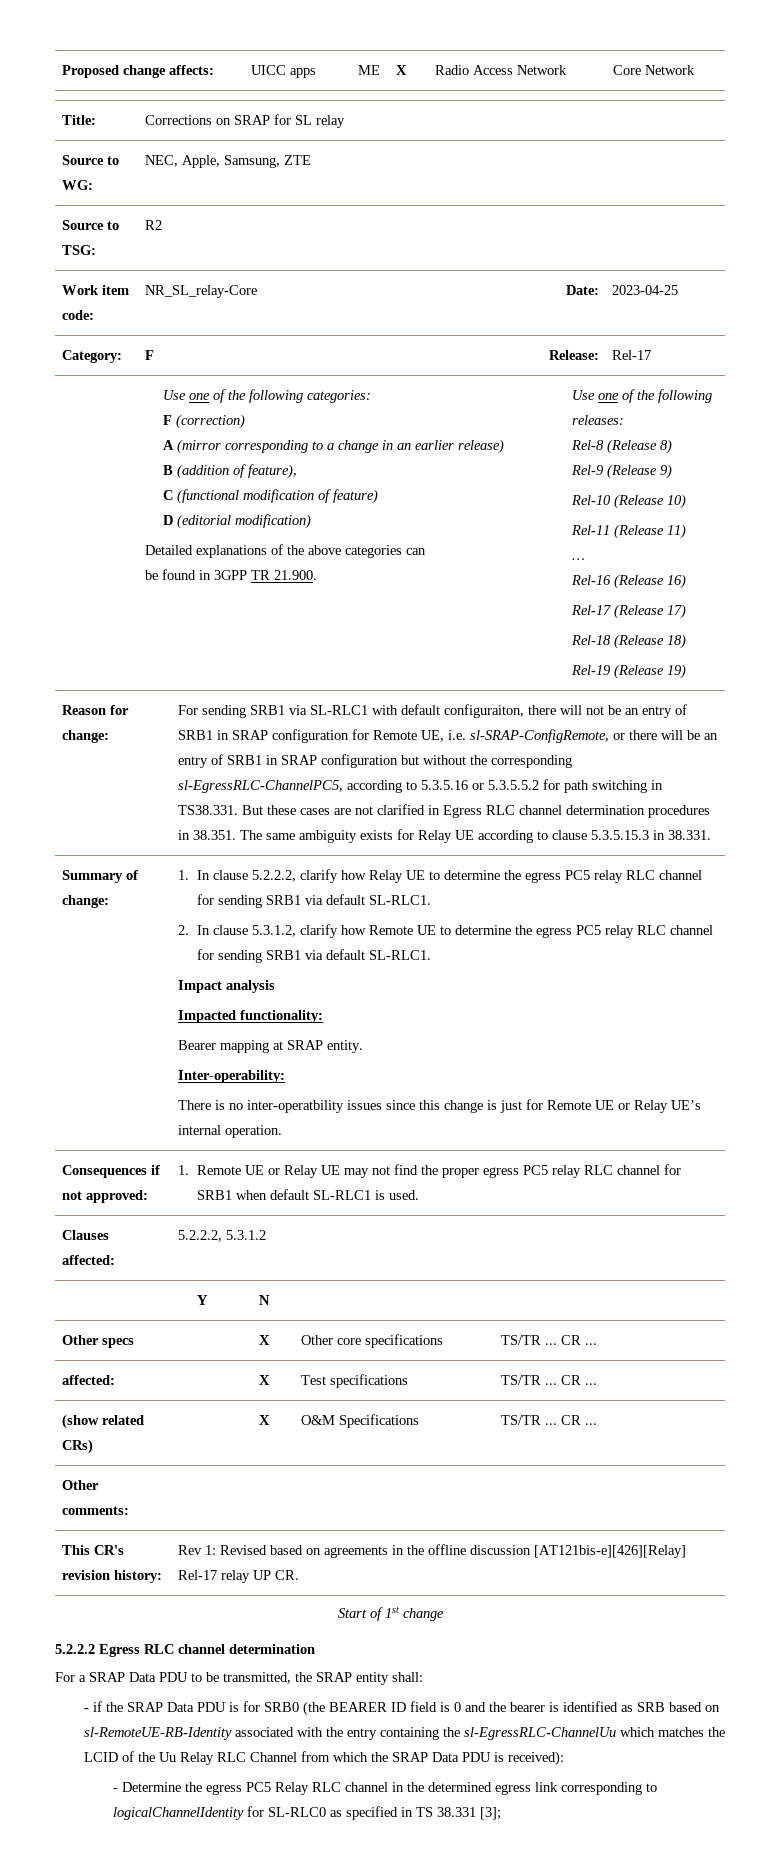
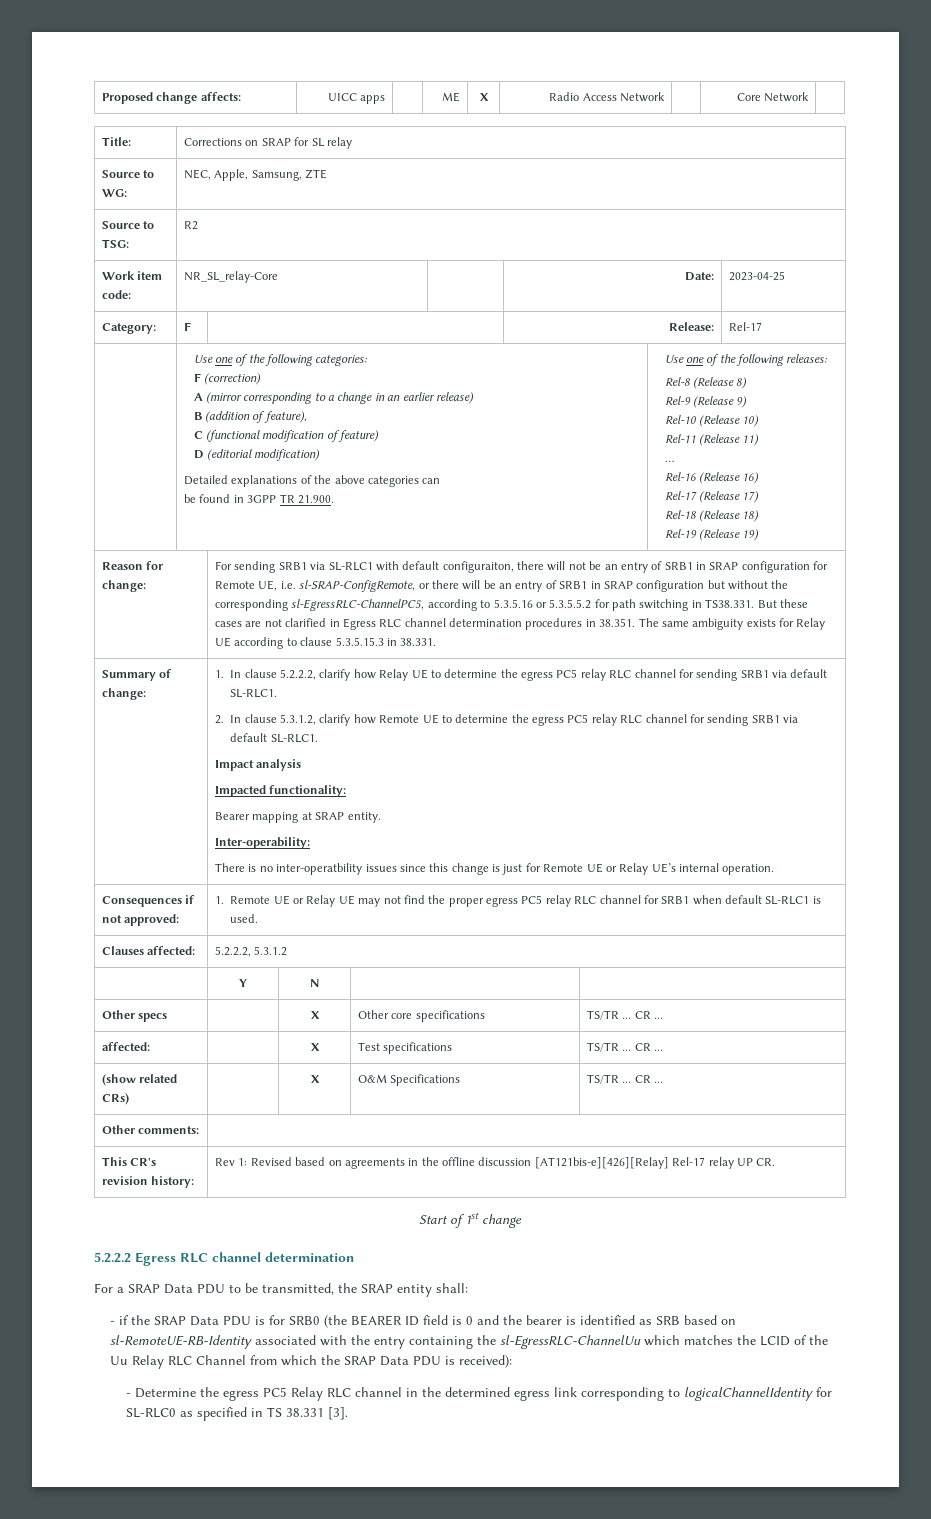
- - Determine the egress PC5 Relay RLC channel in the determined egress link corresponding to logicalChannelIdentity for SL-RLC0 as specified in TS 38.331 [3];
+ - Determine the egress PC5 Relay RLC channel in the determined egress link corresponding to logicalChannelIdentity for SL-RLC0 as specified in TS 38.331 [3].

